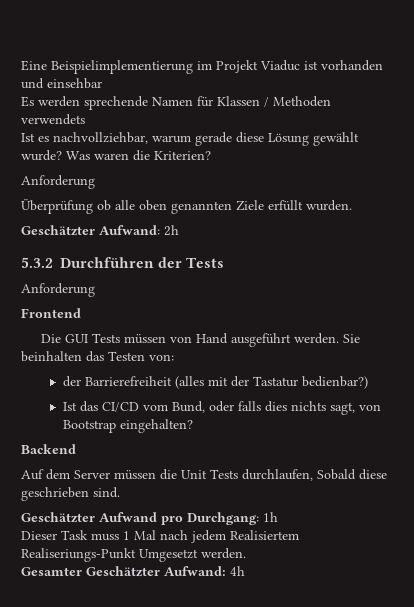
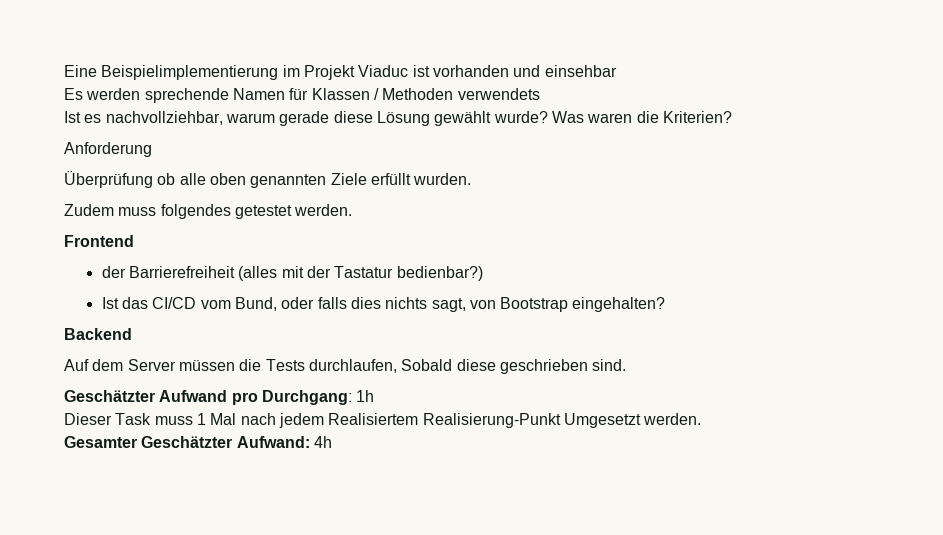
- Geschätzter Aufwand: 2h
- 5.3.2 Durchführen der Tests
- Anforderung
+ Zudem muss folgendes getestet werden.
  Frontend
- Die GUI Tests müssen von Hand ausgeführt werden. Sie beinhalten das Testen von:
- Auf dem Server müssen die Unit Tests durchlaufen, Sobald diese geschrieben sind.
+ Auf dem Server müssen die Tests durchlaufen, Sobald diese geschrieben sind.
- Dieser Task muss 1 Mal nach jedem Realisiertem Realiseriungs-Punkt Umgesetzt werden.
+ Dieser Task muss 1 Mal nach jedem Realisiertem Realisierung-Punkt Umgesetzt werden.

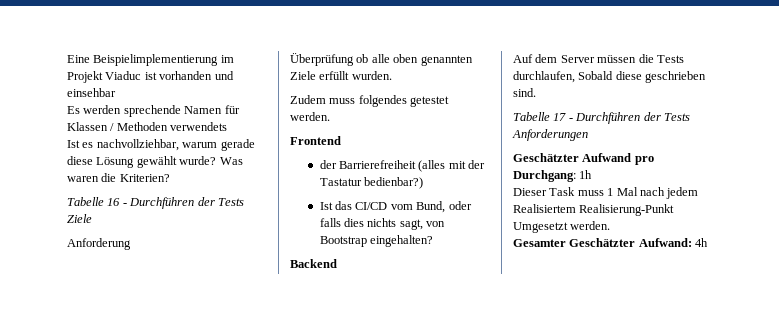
+ Tabelle 16 - Durchführen der Tests Ziele
+ Tabelle 17 - Durchführen der Tests Anforderungen

